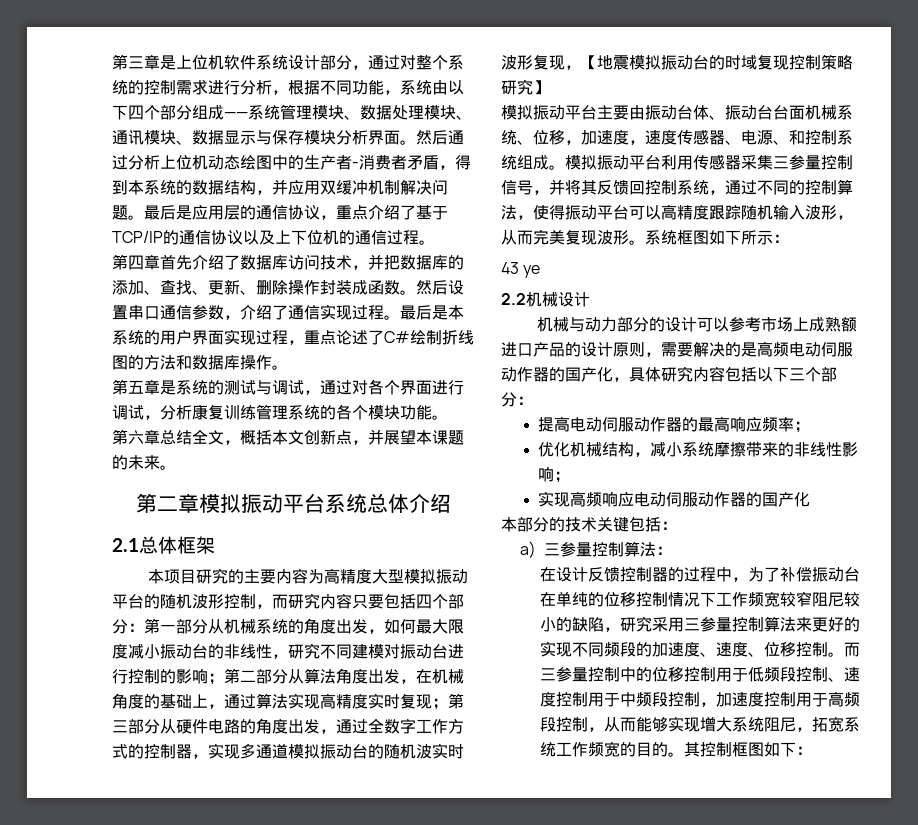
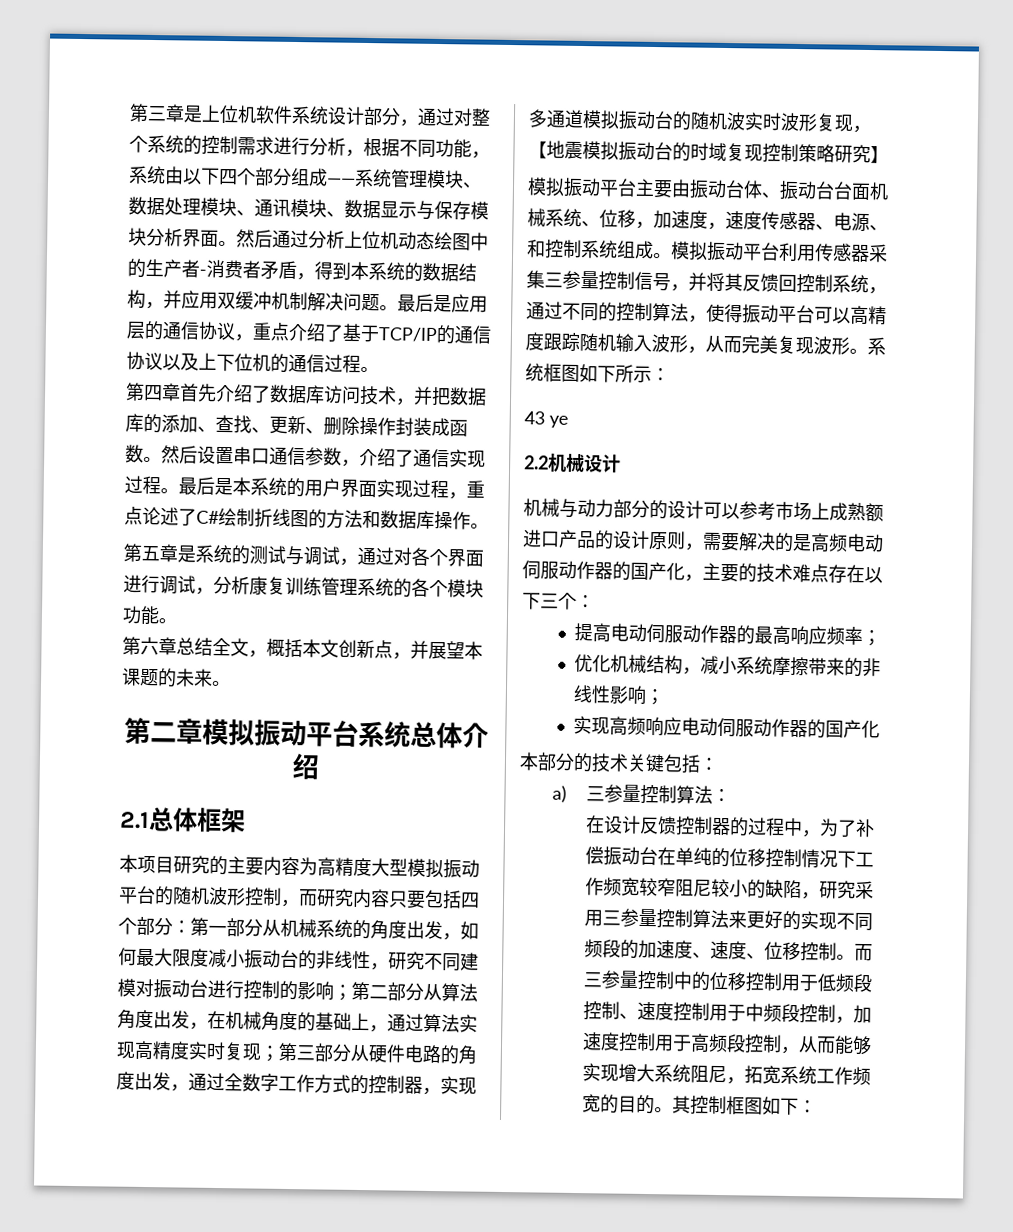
- 机械与动力部分的设计可以参考市场上成熟额进口产品的设计原则，需要解决的是高频电动伺服动作器的国产化，具体研究内容包括以下三个部分：
+ 机械与动力部分的设计可以参考市场上成熟额进口产品的设计原则，需要解决的是高频电动伺服动作器的国产化，主要的技术难点存在以下三个：

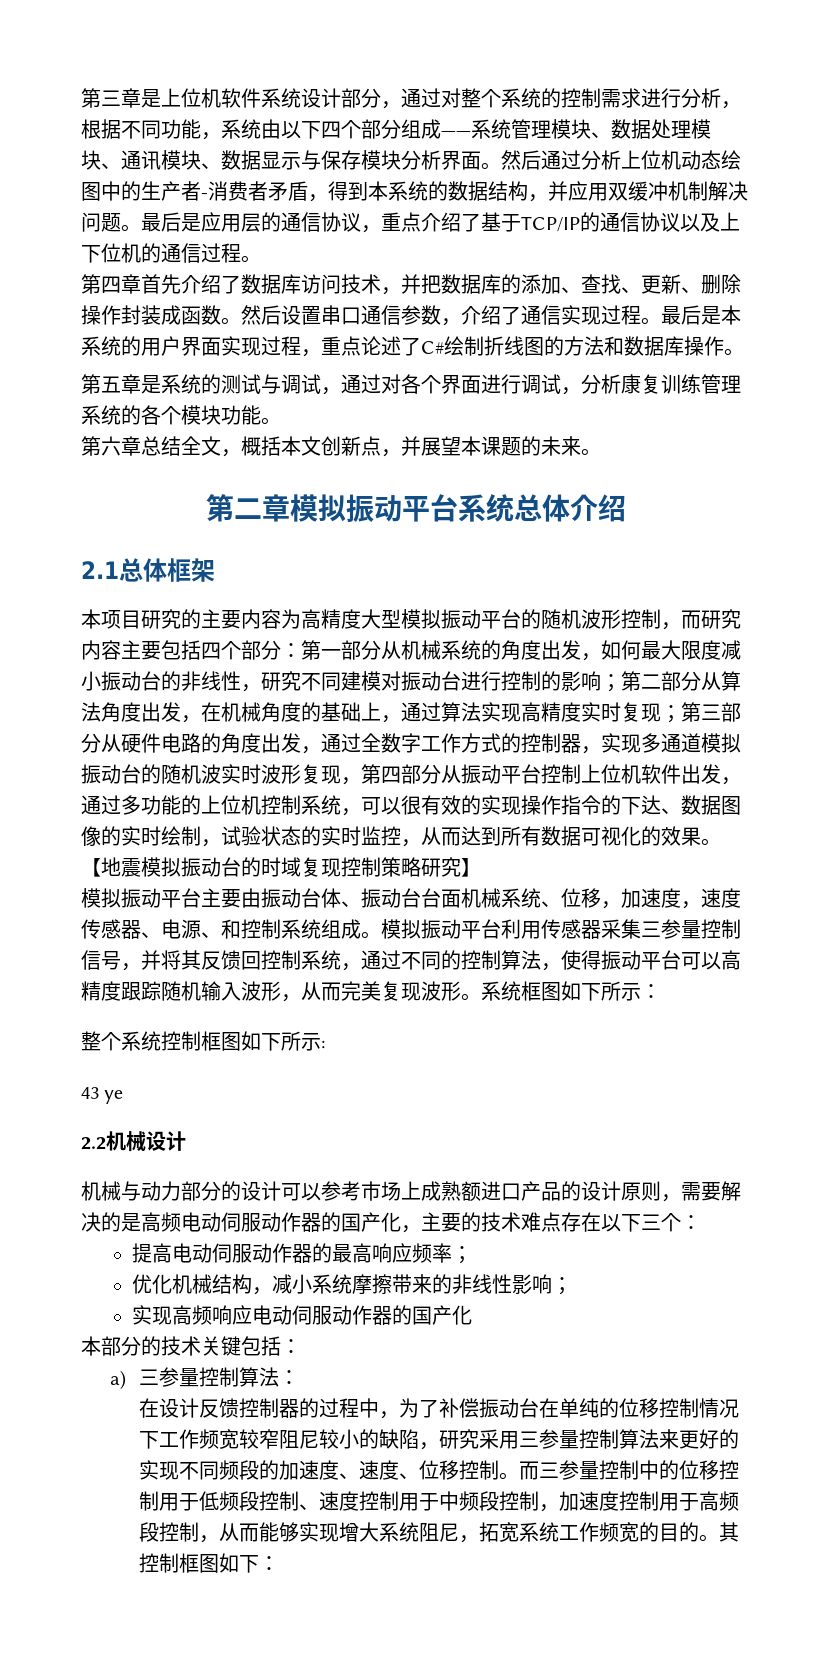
- 本项目研究的主要内容为高精度大型模拟振动平台的随机波形控制，而研究内容只要包括四个部分：
+ 本项目研究的主要内容为高精度大型模拟振动平台的随机波形控制，而研究内容主要包括四个部分：
- 第三部分从硬件电路的角度出发，通过全数字工作方式的控制器，实现多通道模拟振动台的随机波实时波形复现，【地震模拟振动台的时域复现控制策略研究】
+ 第三部分从硬件电路的角度出发，通过全数字工作方式的控制器，实现多通道模拟振动台的随机波实时波形复现，第四部分从振动平台控制上位机软件出发，通过多功能的上位机控制系统，可以很有效的实现操作指令的下达、数据图像的实时绘制，试验状态的实时监控，从而达到所有数据可视化的效果。【地震模拟振动台的时域复现控制策略研究】
+ 整个系统控制框图如下所示:

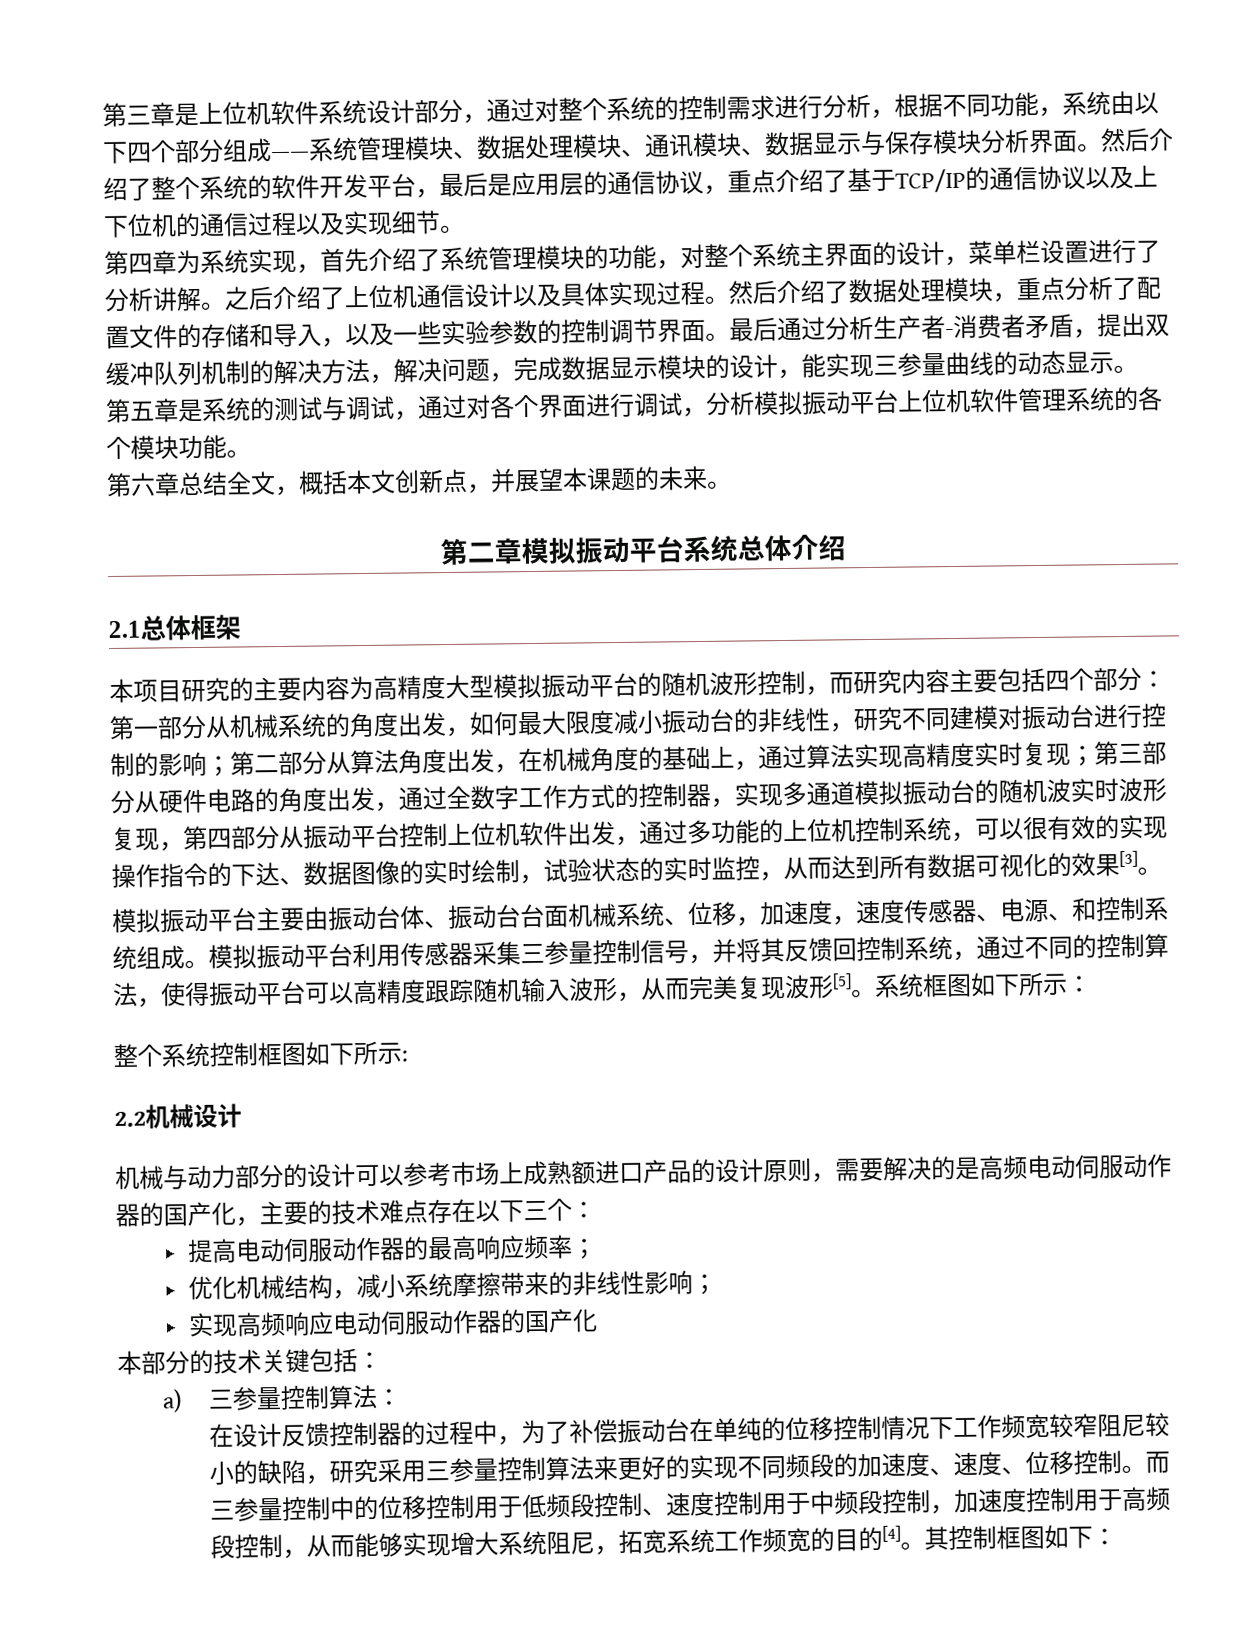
- 然后通过分析上位机动态绘图中的生产者-消费者矛盾，得到本系统的数据结构，并应用双缓冲机制解决问题。最后是应用层的通信协议，重点介绍了基于TCP/IP的通信协议以及上下位机的通信过程。
+ 然后介绍了整个系统的软件开发平台，最后是应用层的通信协议，重点介绍了基于TCP/IP的通信协议以及上下位机的通信过程以及实现细节。
- 第四章首先介绍了数据库访问技术，并把数据库的添加、查找、更新、删除操作封装成函数。然后设置串口通信参数，介绍了通信实现过程。最后是本系统的用户界面实现过程，重点论述了C#绘制折线图的方法和数据库操作。
+ 第四章为系统实现，首先介绍了系统管理模块的功能，对整个系统主界面的设计，菜单栏设置进行了分析讲解。之后介绍了上位机通信设计以及具体实现过程。然后介绍了数据处理模块，重点分析了配置文件的存储和导入，以及一些实验参数的控制调节界面。最后通过分析生产者-消费者矛盾，提出双缓冲队列机制的解决方法，解决问题，完成数据显示模块的设计，能实现三参量曲线的动态显示。
- 第五章是系统的测试与调试，通过对各个界面进行调试，分析康复训练管理系统的各个模块功能。
+ 第五章是系统的测试与调试，通过对各个界面进行调试，分析模拟振动平台上位机软件管理系统的各个模块功能。
- 第三部分从硬件电路的角度出发，通过全数字工作方式的控制器，实现多通道模拟振动台的随机波实时波形复现，第四部分从振动平台控制上位机软件出发，通过多功能的上位机控制系统，可以很有效的实现操作指令的下达、数据图像的实时绘制，试验状态的实时监控，从而达到所有数据可视化的效果。【地震模拟振动台的时域复现控制策略研究】
+ 第三部分从硬件电路的角度出发，通过全数字工作方式的控制器，实现多通道模拟振动台的随机波实时波形复现，第四部分从振动平台控制上位机软件出发，通过多功能的上位机控制系统，可以很有效的实现操作指令的下达、数据图像的实时绘制，试验状态的实时监控，从而达到所有数据可视化的效果[3]。
- 模拟振动平台利用传感器采集三参量控制信号，并将其反馈回控制系统，通过不同的控制算法，使得振动平台可以高精度跟踪随机输入波形，从而完美复现波形。
+ 模拟振动平台利用传感器采集三参量控制信号，并将其反馈回控制系统，通过不同的控制算法，使得振动平台可以高精度跟踪随机输入波形，从而完美复现波形[5]。
- 43 ye
- 而三参量控制中的位移控制用于低频段控制、速度控制用于中频段控制，加速度控制用于高频段控制，从而能够实现增大系统阻尼，拓宽系统工作频宽的目的。
+ 而三参量控制中的位移控制用于低频段控制、速度控制用于中频段控制，加速度控制用于高频段控制，从而能够实现增大系统阻尼，拓宽系统工作频宽的目的[4]。

